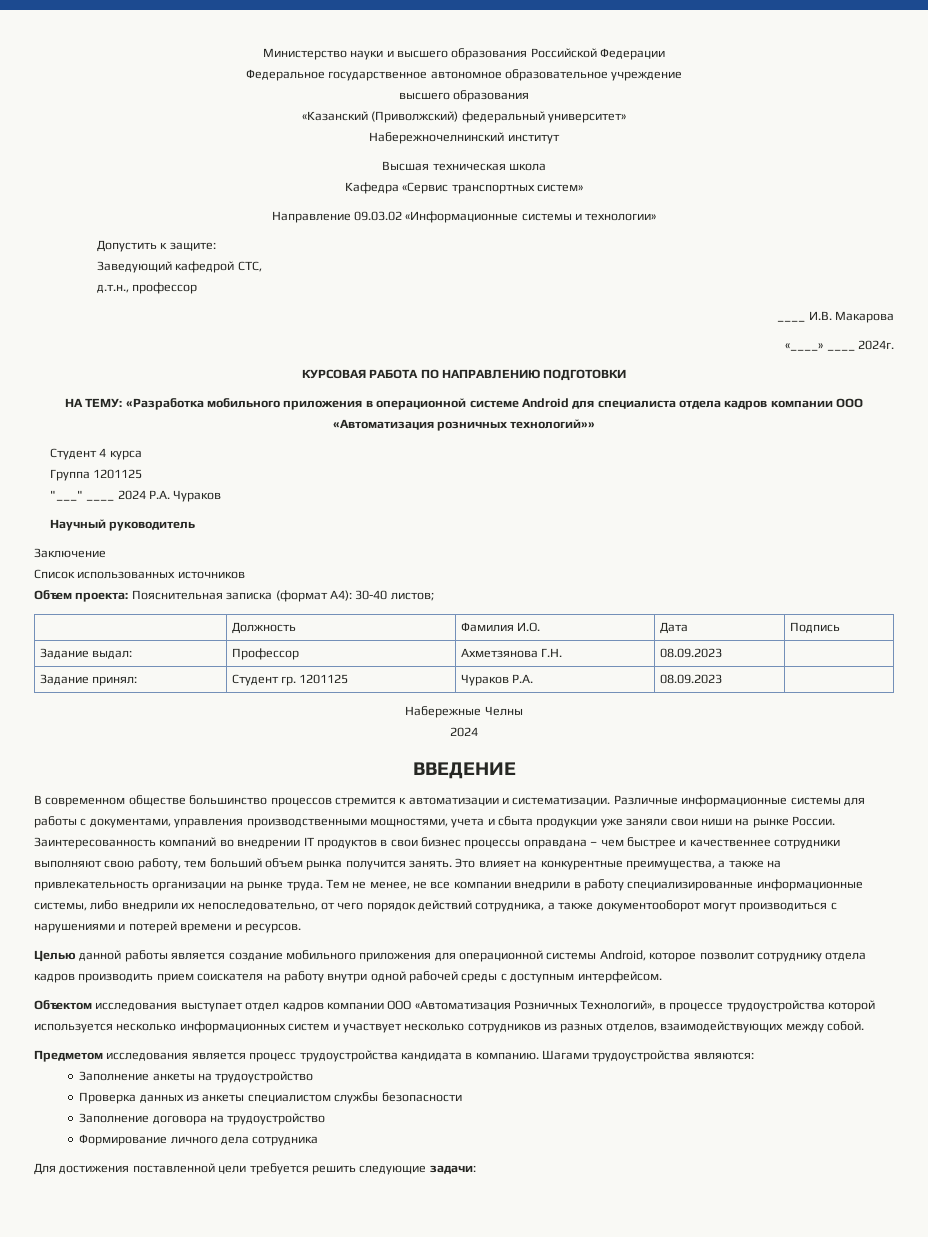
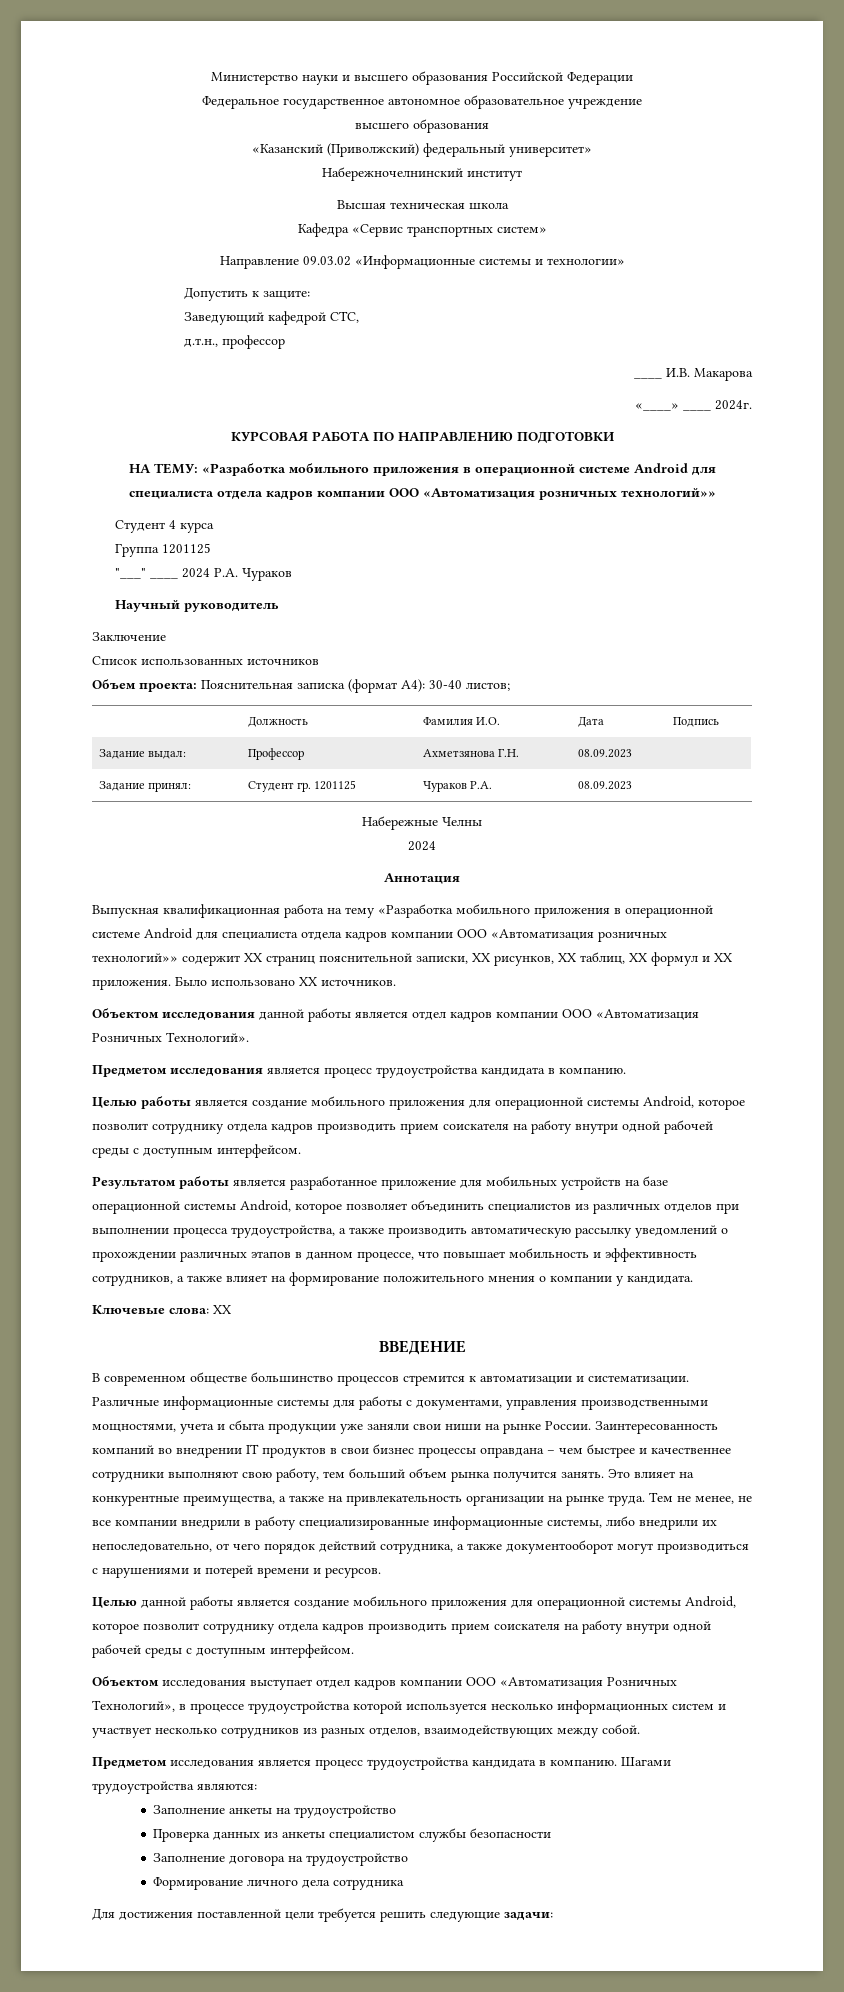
+ Аннотация
+ Выпускная квалификационная работа на тему «Разработка мобильного приложения в операционной системе Android для специалиста отдела кадров компании ООО «Автоматизация розничных технологий»» содержит XX страниц пояснительной записки, XX рисунков, ХХ таблиц, ХХ формул и ХХ приложения. Было использовано ХХ источников.
+ Объектом исследования данной работы является отдел кадров компании ООО «Автоматизация Розничных Технологий».
+ Предметом исследования является процесс трудоустройства кандидата в компанию.
+ Целью работы является создание мобильного приложения для операционной системы Android, которое позволит сотруднику отдела кадров производить прием соискателя на работу внутри одной рабочей среды с доступным интерфейсом.
+ Результатом работы является разработанное приложение для мобильных устройств на базе операционной системы Android, которое позволяет объединить специалистов из различных отделов при выполнении процесса трудоустройства, а также производить автоматическую рассылку уведомлений о прохождении различных этапов в данном процессе, что повышает мобильность и эффективность сотрудников, а также влияет на формирование положительного мнения о компании у кандидата.
+ Ключевые слова: ХХ

